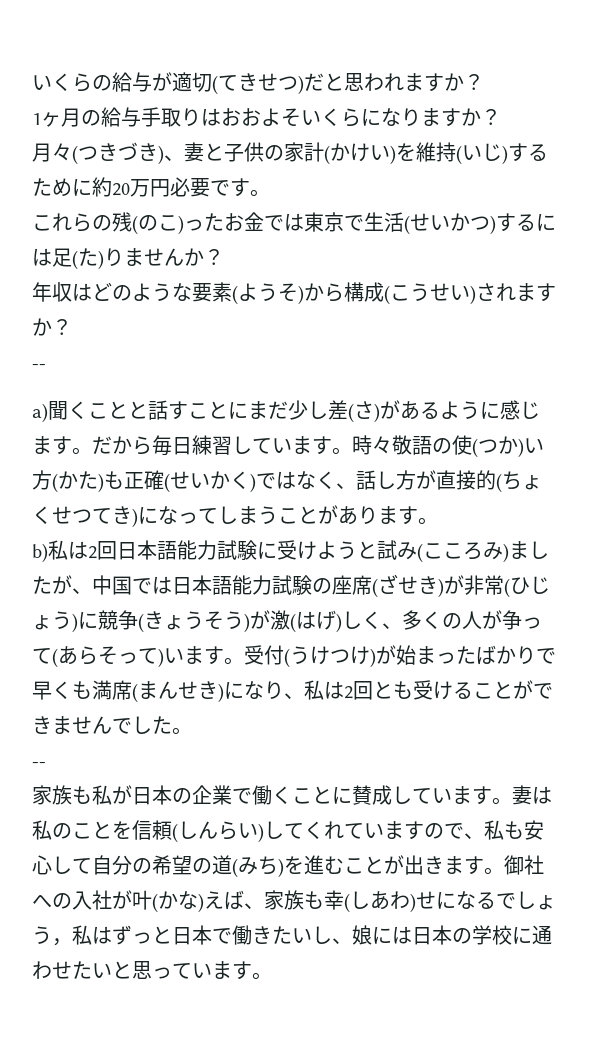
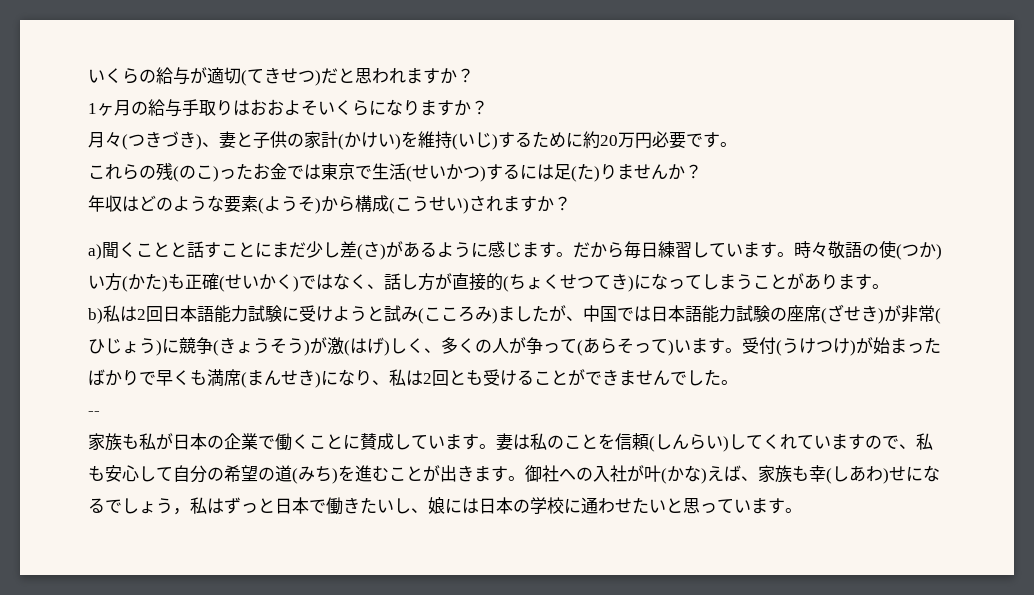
  年収はどのような要素(ようそ)から構成(こうせい)されますか？
- --

